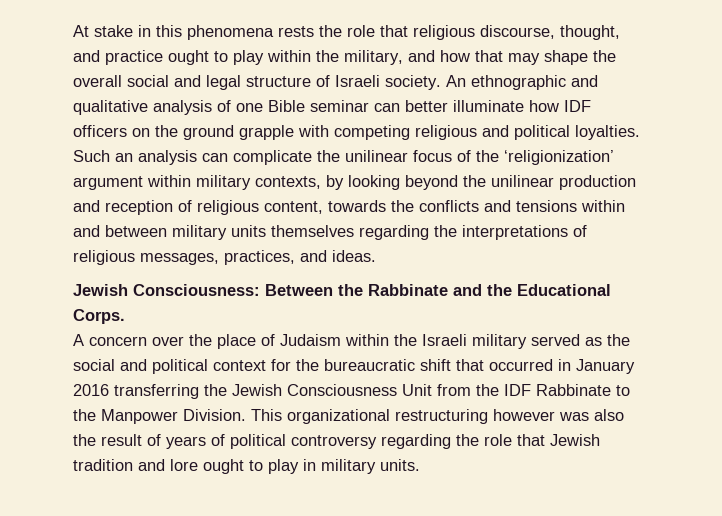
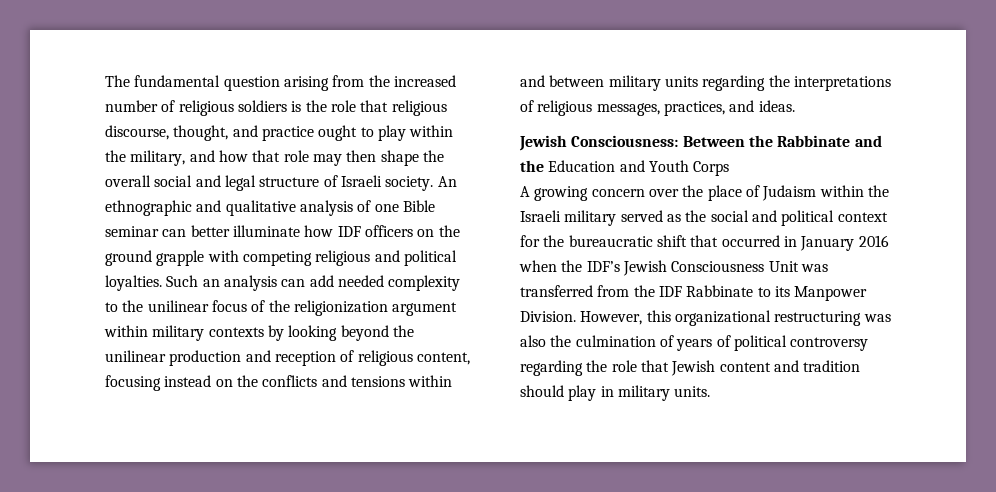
- At stake in this phenomena rests the role that religious discourse, thought, and practice ought to play within the military, and how that may shape the overall social and legal structure of Israeli society.
+ The fundamental question arising from the increased number of religious soldiers is the role that religious discourse, thought, and practice ought to play within the military, and how that role may then shape the overall social and legal structure of Israeli society.
- Such an analysis can complicate the unilinear focus of the ‘religionization’ argument within military contexts, by looking beyond the unilinear production and reception of religious content, towards the conflicts and tensions within and between military units themselves regarding the interpretations of religious messages, practices, and ideas.
+ Such an analysis can add needed complexity to the unilinear focus of the religionization argument within military contexts by looking beyond the unilinear production and reception of religious content, focusing instead on the conflicts and tensions within and between military units regarding the interpretations of religious messages, practices, and ideas.
- Jewish Consciousness: Between the Rabbinate and the Educational Corps.
+ Jewish Consciousness: Between the Rabbinate and the Education and Youth Corps
- A concern over the place of Judaism within the Israeli military served as the social and political context for the bureaucratic shift that occurred in January 2016 transferring the Jewish Consciousness Unit from the IDF Rabbinate to the Manpower Division.
+ A growing concern over the place of Judaism within the Israeli military served as the social and political context for the bureaucratic shift that occurred in January 2016 when the IDF’s Jewish Consciousness Unit was transferred from the IDF Rabbinate to its Manpower Division.
- This organizational restructuring however was also the result of years of political controversy regarding the role that Jewish tradition and lore ought to play in military units.
+ However, this organizational restructuring was also the culmination of years of political controversy regarding the role that Jewish content and tradition should play in military units.

